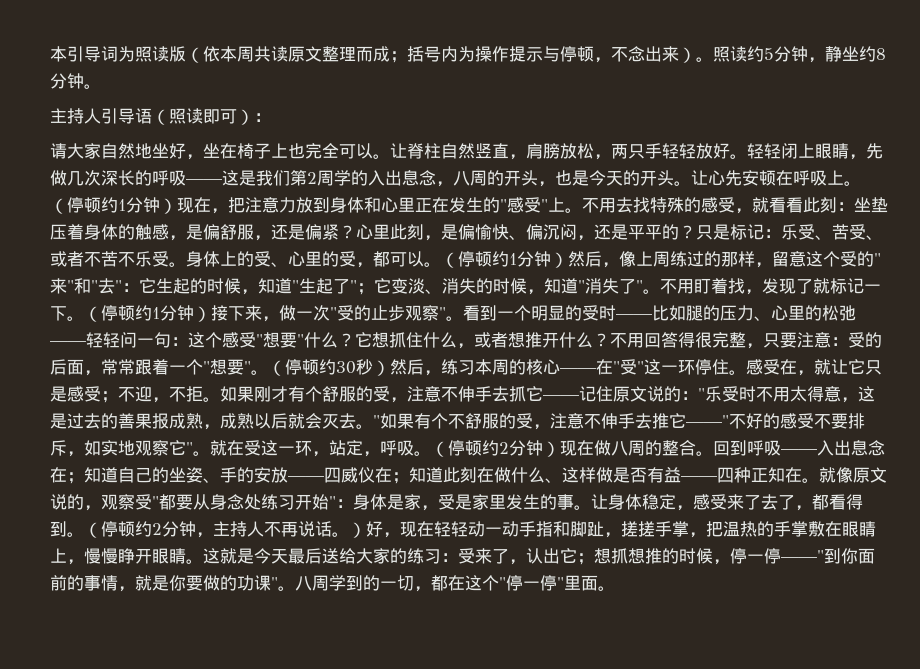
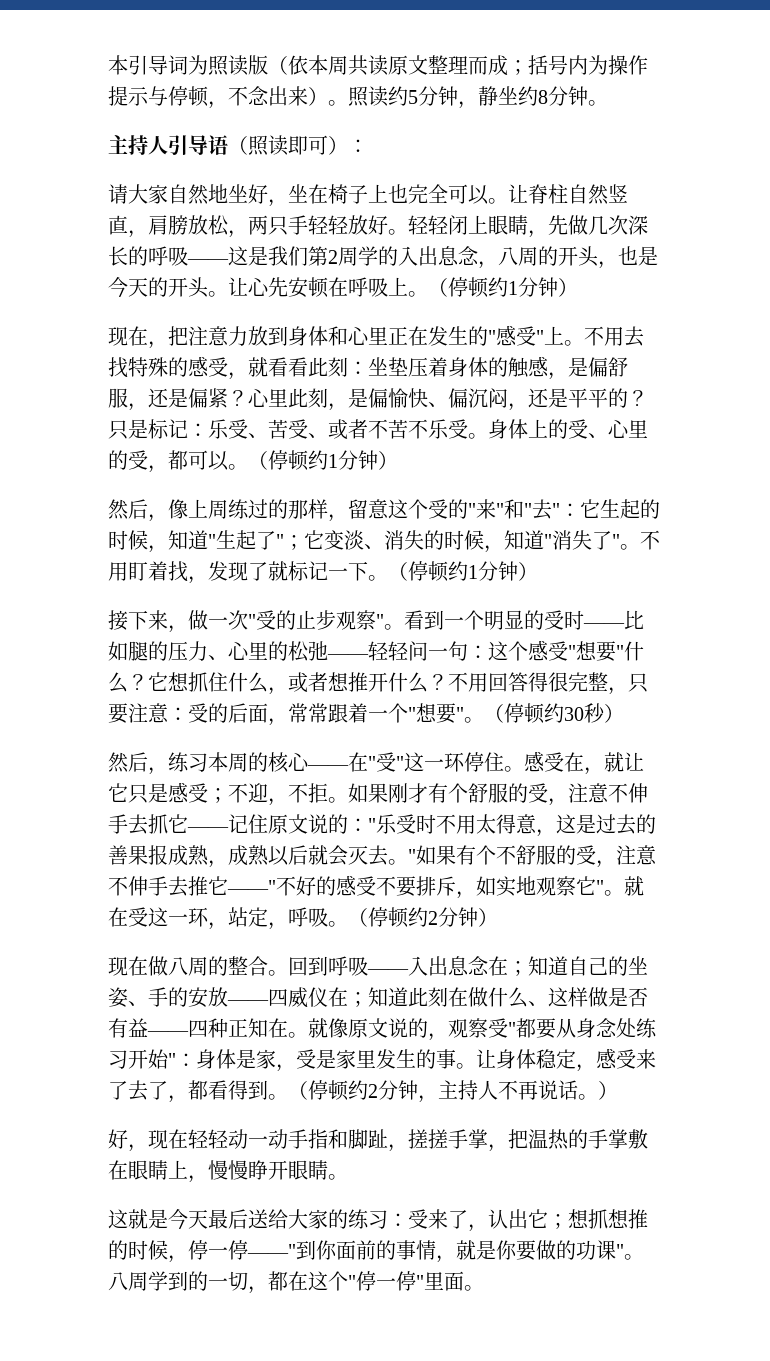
- 让心先安顿在呼吸上。（停顿约1分钟）现在，把注意力放到身体和心里正在发生的"感受"上。
+ 让心先安顿在呼吸上。（停顿约1分钟）
+ 现在，把注意力放到身体和心里正在发生的"感受"上。
- 身体上的受、心里的受，都可以。（停顿约1分钟）然后，像上周练过的那样，留意这个受的"来"和"去"：它生起的时候，知道"生起了"；它变淡、消失的时候，知道"消失了"。
+ 身体上的受、心里的受，都可以。（停顿约1分钟）
+ 然后，像上周练过的那样，留意这个受的"来"和"去"：它生起的时候，知道"生起了"；它变淡、消失的时候，知道"消失了"。
- 不用盯着找，发现了就标记一下。（停顿约1分钟）接下来，做一次"受的止步观察"。
+ 不用盯着找，发现了就标记一下。（停顿约1分钟）
+ 接下来，做一次"受的止步观察"。
- （停顿约30秒）然后，练习本周的核心——在"受"这一环停住。
+ （停顿约30秒）
+ 然后，练习本周的核心——在"受"这一环停住。
- （停顿约2分钟）现在做八周的整合。
+ （停顿约2分钟）
+ 现在做八周的整合。
- （停顿约2分钟，主持人不再说话。）好，现在轻轻动一动手指和脚趾，搓搓手掌，把温热的手掌敷在眼睛上，慢慢睁开眼睛。这就是今天最后送给大家的练习：受来了，认出它；想抓想推的时候，停一停——"到你面前的事情，就是你要做的功课"。
+ （停顿约2分钟，主持人不再说话。）
+ 好，现在轻轻动一动手指和脚趾，搓搓手掌，把温热的手掌敷在眼睛上，慢慢睁开眼睛。
+ 这就是今天最后送给大家的练习：受来了，认出它；想抓想推的时候，停一停——"到你面前的事情，就是你要做的功课"。

